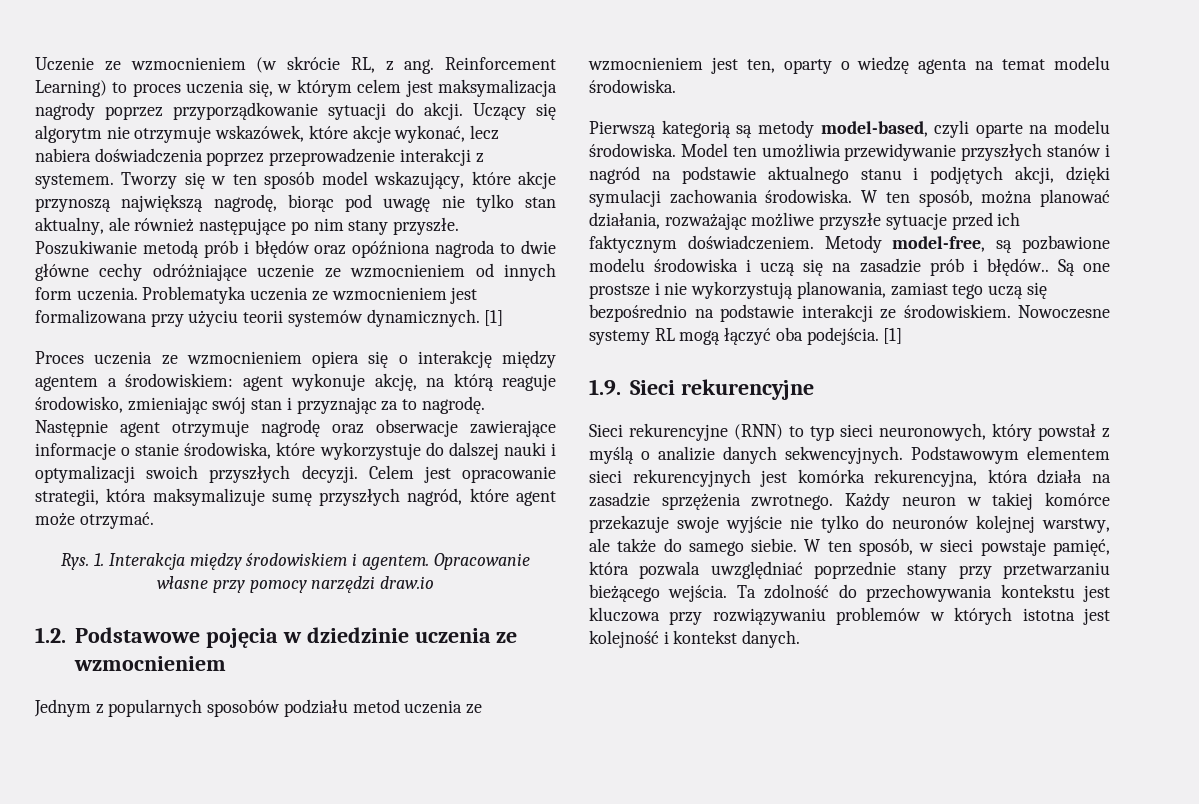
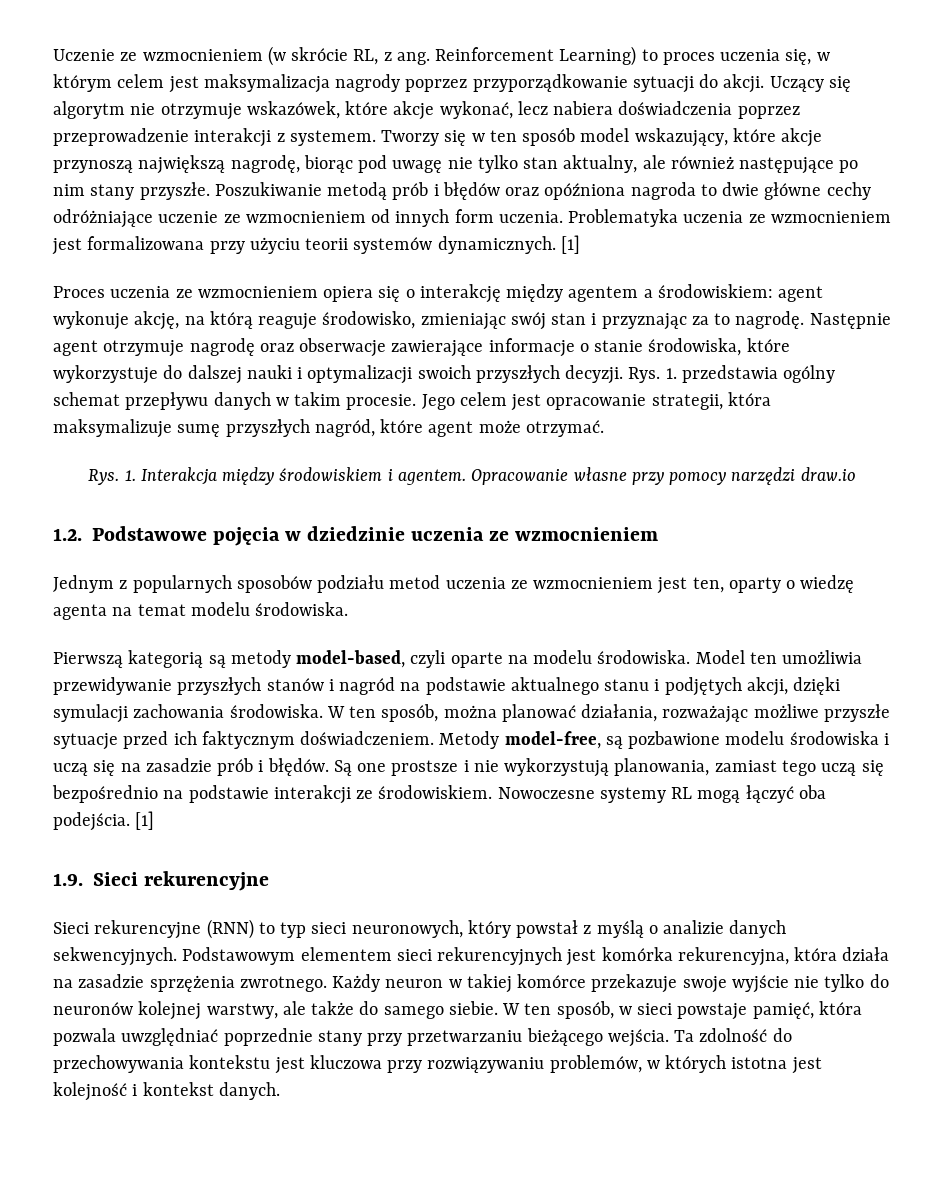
- Celem jest opracowanie strategii, która maksymalizuje sumę przyszłych nagród, które agent może otrzymać.
+ Rys. 1. przedstawia ogólny schemat przepływu danych w takim procesie. Jego celem jest opracowanie strategii, która maksymalizuje sumę przyszłych nagród, które agent może otrzymać.
- Metody model-free, są pozbawione modelu środowiska i uczą się na zasadzie prób i błędów..
+ Metody model-free, są pozbawione modelu środowiska i uczą się na zasadzie prób i błędów.
- Ta zdolność do przechowywania kontekstu jest kluczowa przy rozwiązywaniu problemów w których istotna jest kolejność i kontekst danych.
+ Ta zdolność do przechowywania kontekstu jest kluczowa przy rozwiązywaniu problemów, w których istotna jest kolejność i kontekst danych.

